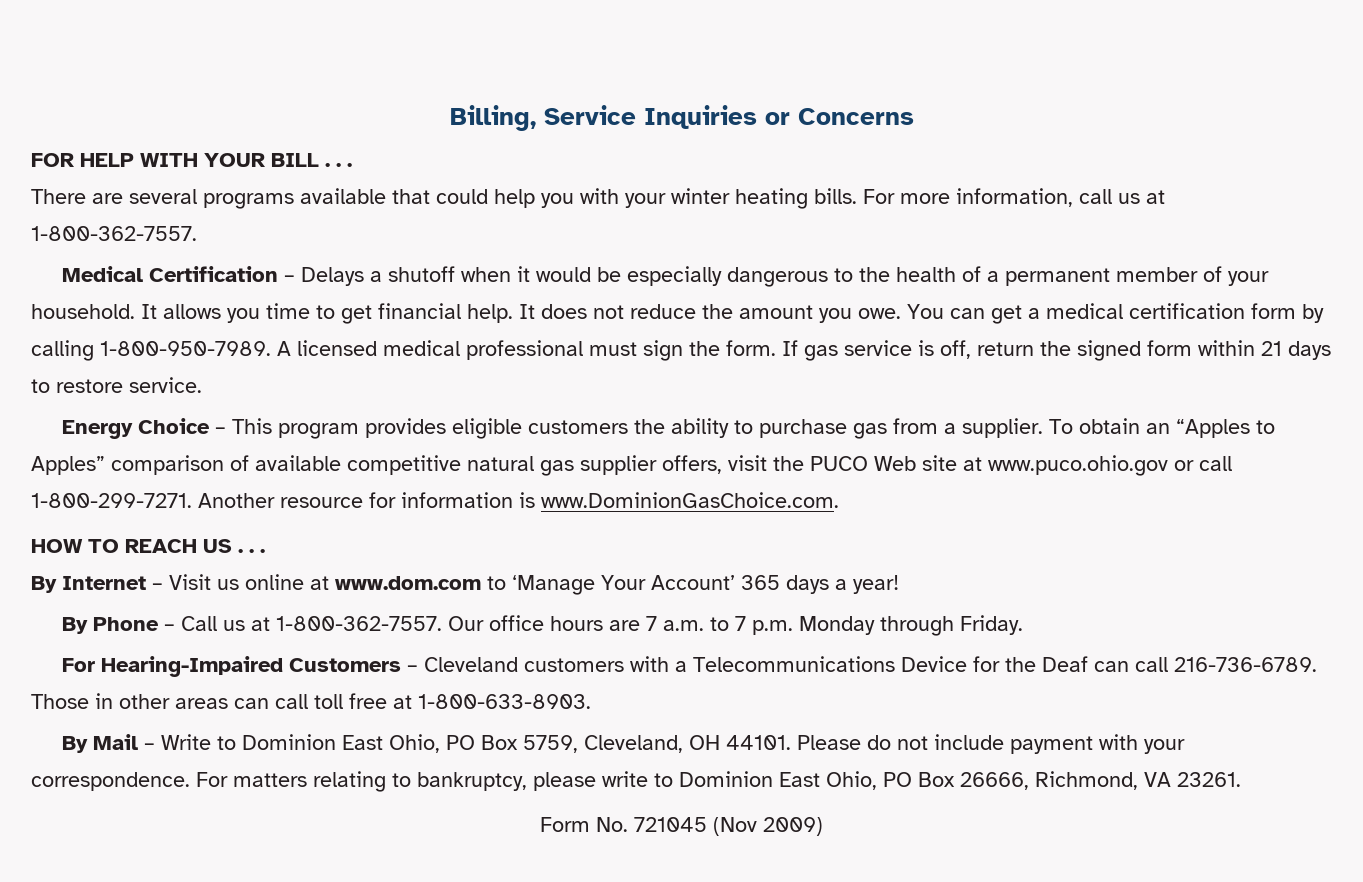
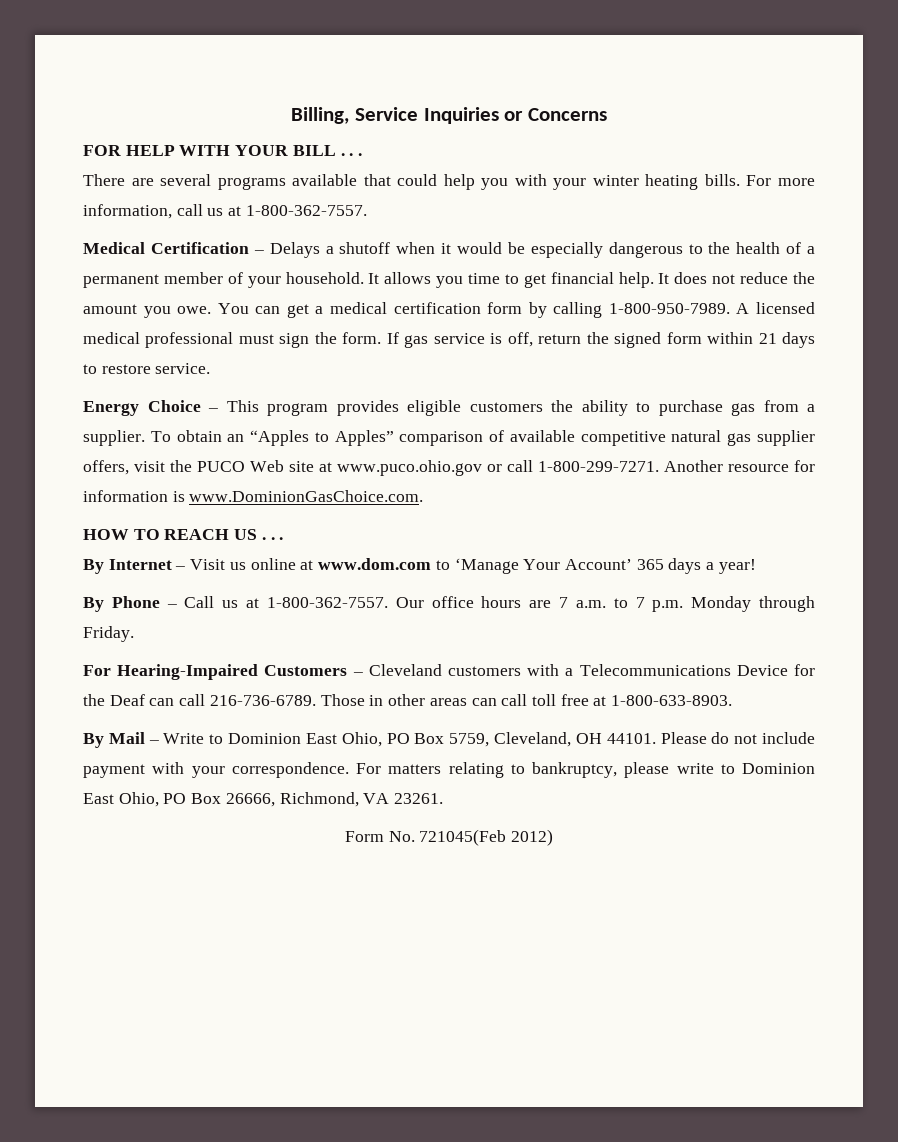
- Form No. 721045 (Nov 2009)
+ Form No. 721045(Feb 2012)

